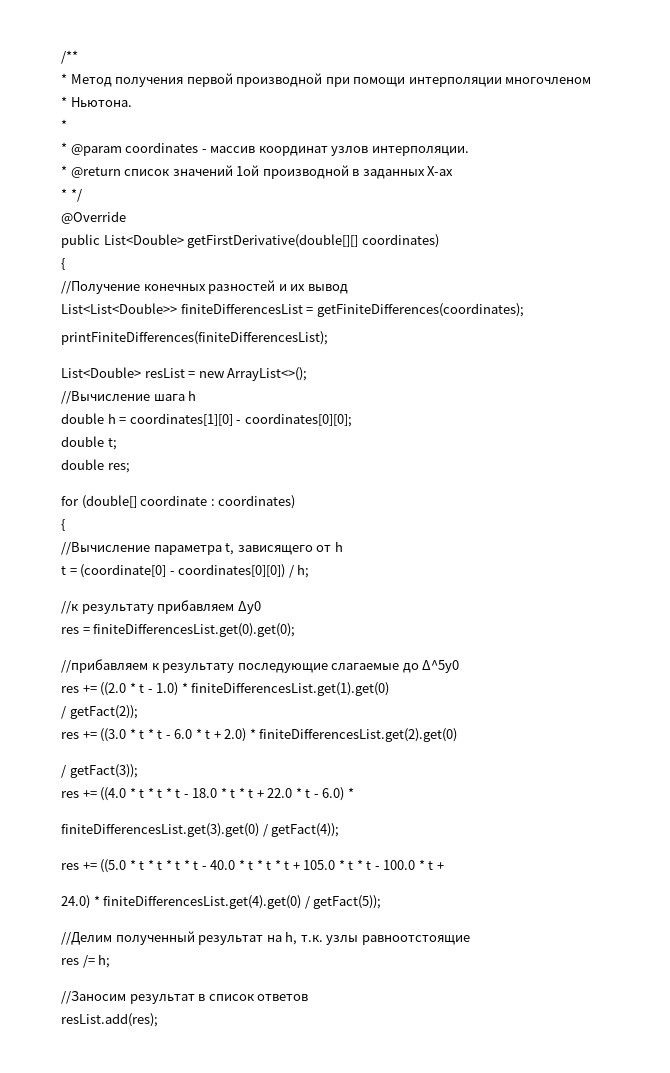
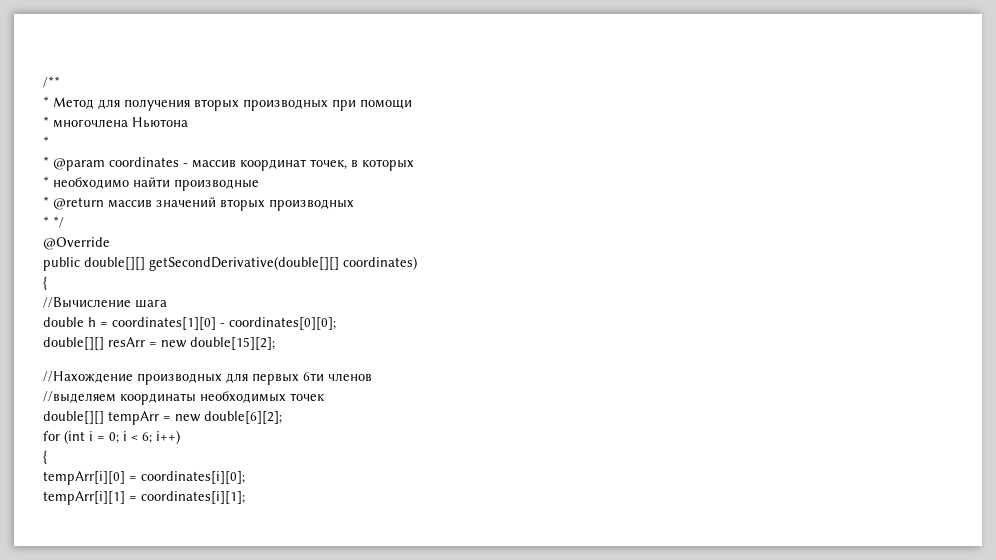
- * Метод получения первой производной при помощи интерполяции многочленом
- * Ньютона.
+ * Метод для получения вторых производных при помощи
+ * многочлена Ньютона
- * @param coordinates - массив координат узлов интерполяции.
- * @return список значений 1ой производной в заданных Х-ах
+ * @param coordinates - массив координат точек, в которых
+ * необходимо найти производные
+ * @return массив значений вторых производных
- public List<Double> getFirstDerivative(double[][] coordinates)
+ public double[][] getSecondDerivative(double[][] coordinates)
  {
- //Получение конечных разностей и их вывод
- List<List<Double>> finiteDifferencesList = getFiniteDifferences(coordinates);
- printFiniteDifferences(finiteDifferencesList);
- List<Double> resList = new ArrayList<>();
- //Вычисление шага h
+ //Вычисление шага
- double t;
- double res;
- for (double[] coordinate : coordinates)
+ double[][] resArr = new double[15][2];
+ //Нахождение производных для первых 6ти членов
+ //выделяем координаты необходимых точек
+ double[][] tempArr = new double[6][2];
+ for (int i = 0; i < 6; i++)
  {
- //Вычисление параметра t, зависящего от h
- t = (coordinate[0] - coordinates[0][0]) / h;
- //к результату прибавляем Δy0
- res = finiteDifferencesList.get(0).get(0);
- //прибавляем к результату последующие слагаемые до Δ^5y0
- res += ((2.0 * t - 1.0) * finiteDifferencesList.get(1).get(0)
- / getFact(2));
- res += ((3.0 * t * t - 6.0 * t + 2.0) * finiteDifferencesList.get(2).get(0)
- / getFact(3));
- res += ((4.0 * t * t * t - 18.0 * t * t + 22.0 * t - 6.0) *
- finiteDifferencesList.get(3).get(0) / getFact(4));
- res += ((5.0 * t * t * t * t - 40.0 * t * t * t + 105.0 * t * t - 100.0 * t +
- 24.0) * finiteDifferencesList.get(4).get(0) / getFact(5));
- //Делим полученный результат на h, т.к. узлы равноотстоящие
- res /= h;
- //Заносим результат в список ответов
- resList.add(res);
+ tempArr[i][0] = coordinates[i][0];
+ tempArr[i][1] = coordinates[i][1];

